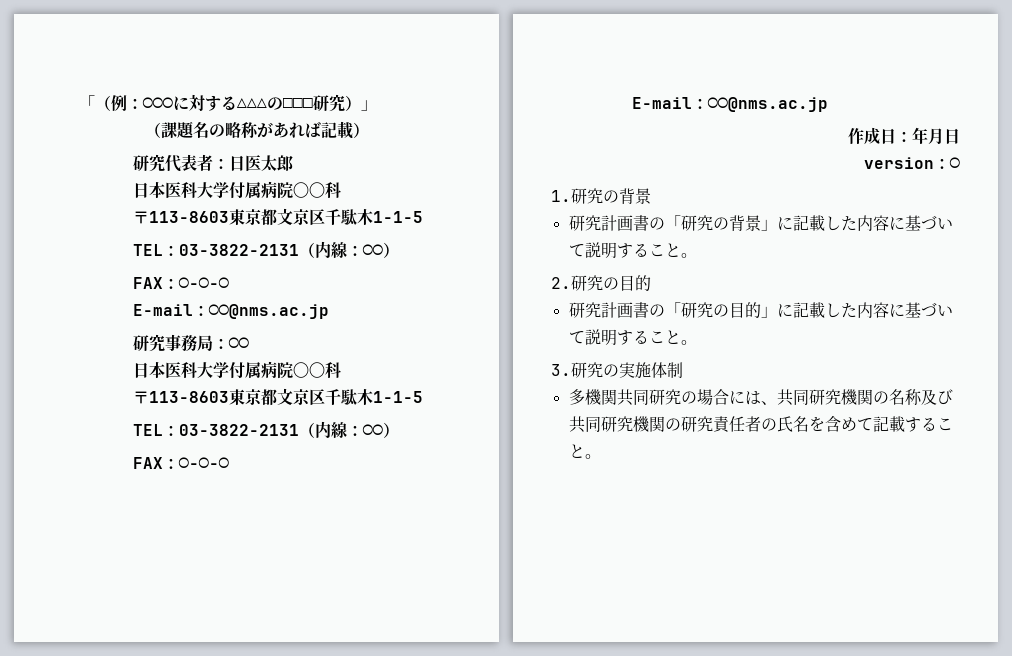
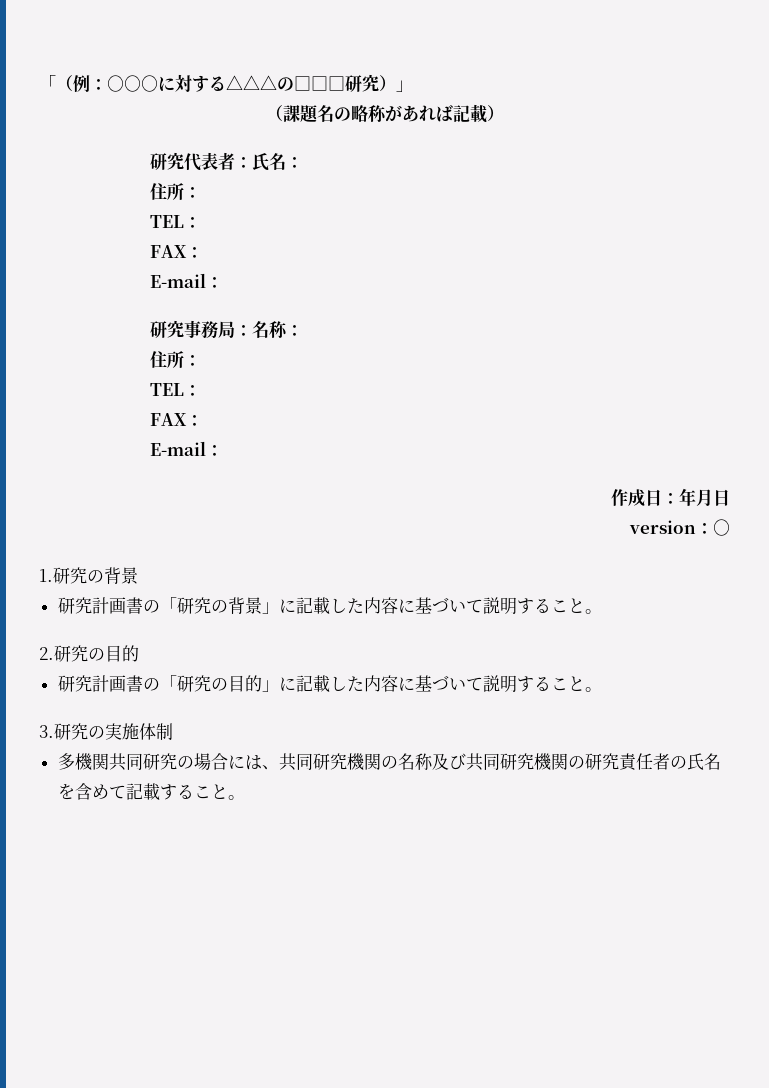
- 研究代表者：日医太郎
- 日本医科大学付属病院〇〇科
- 〒113-8603東京都文京区千駄木1-1-5
- TEL：03-3822-2131（内線：○○）
- FAX：○-○-○
- E-mail：○○@nms.ac.jp
+ 研究代表者：氏名：
+ 住所：
+ TEL：
+ FAX：
+ E-mail：
- 研究事務局：○○
- 日本医科大学付属病院〇〇科
- 〒113-8603東京都文京区千駄木1-1-5
- TEL：03-3822-2131（内線：○○）
- FAX：○-○-○
- E-mail：○○@nms.ac.jp
+ 研究事務局：名称：
+ 住所：
+ TEL：
+ FAX：
+ E-mail：

